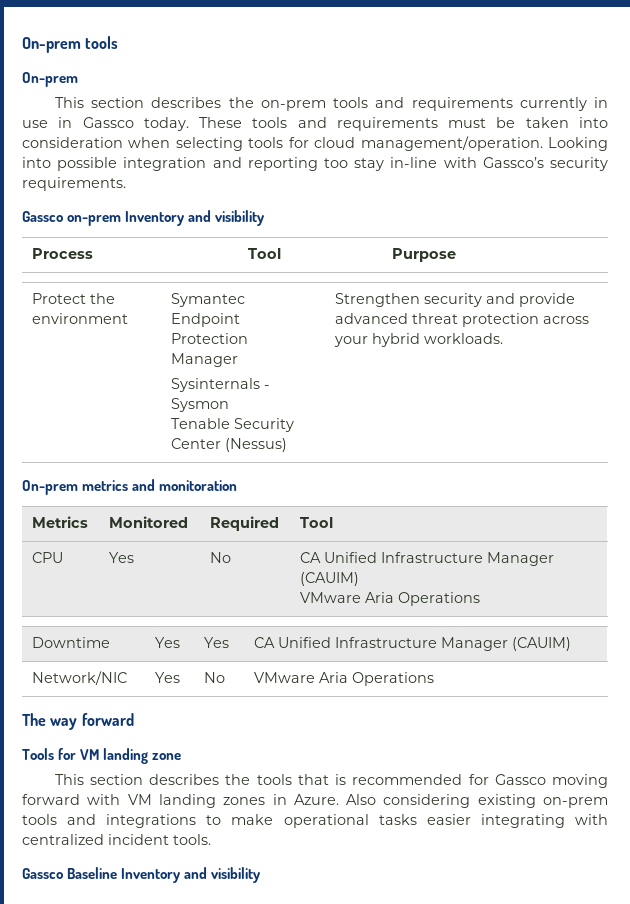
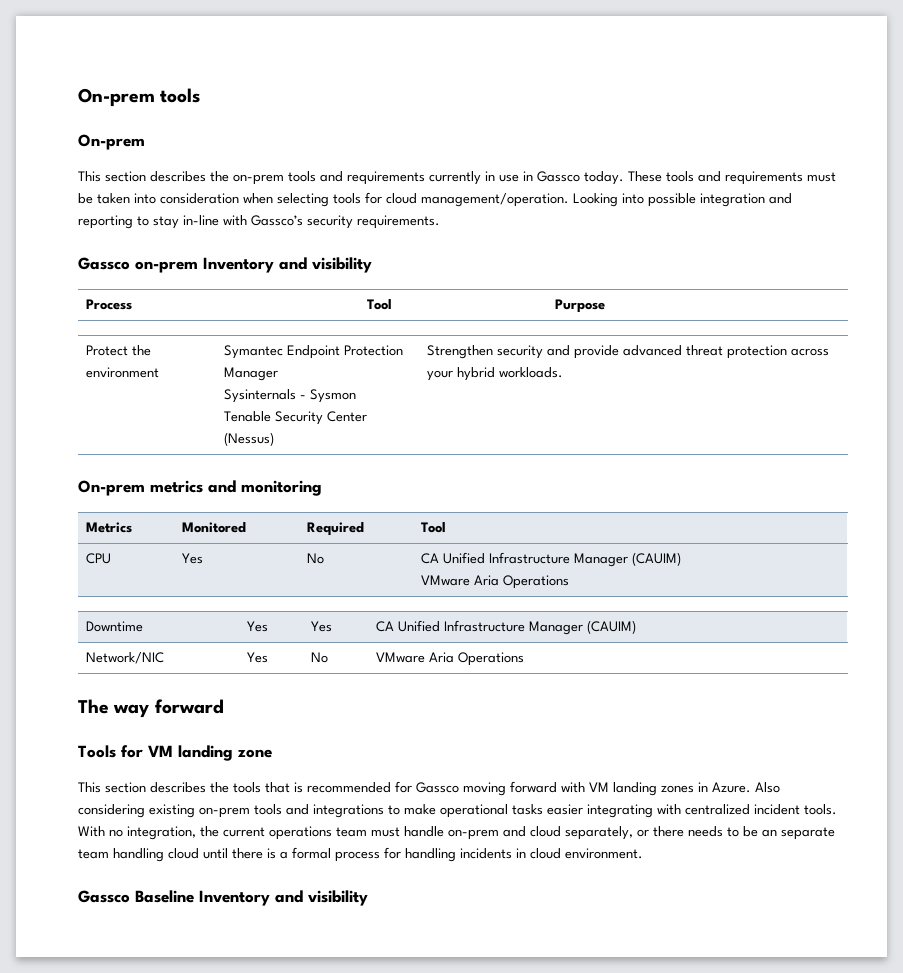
- Looking into possible integration and reporting too stay in-line with Gassco’s security requirements.
+ Looking into possible integration and reporting to stay in-line with Gassco’s security requirements.
- On-prem metrics and monitoration
+ On-prem metrics and monitoring
+ With no integration, the current operations team must handle on-prem and cloud separately, or there needs to be an separate team handling cloud until there is a formal process for handling incidents in cloud environment.

